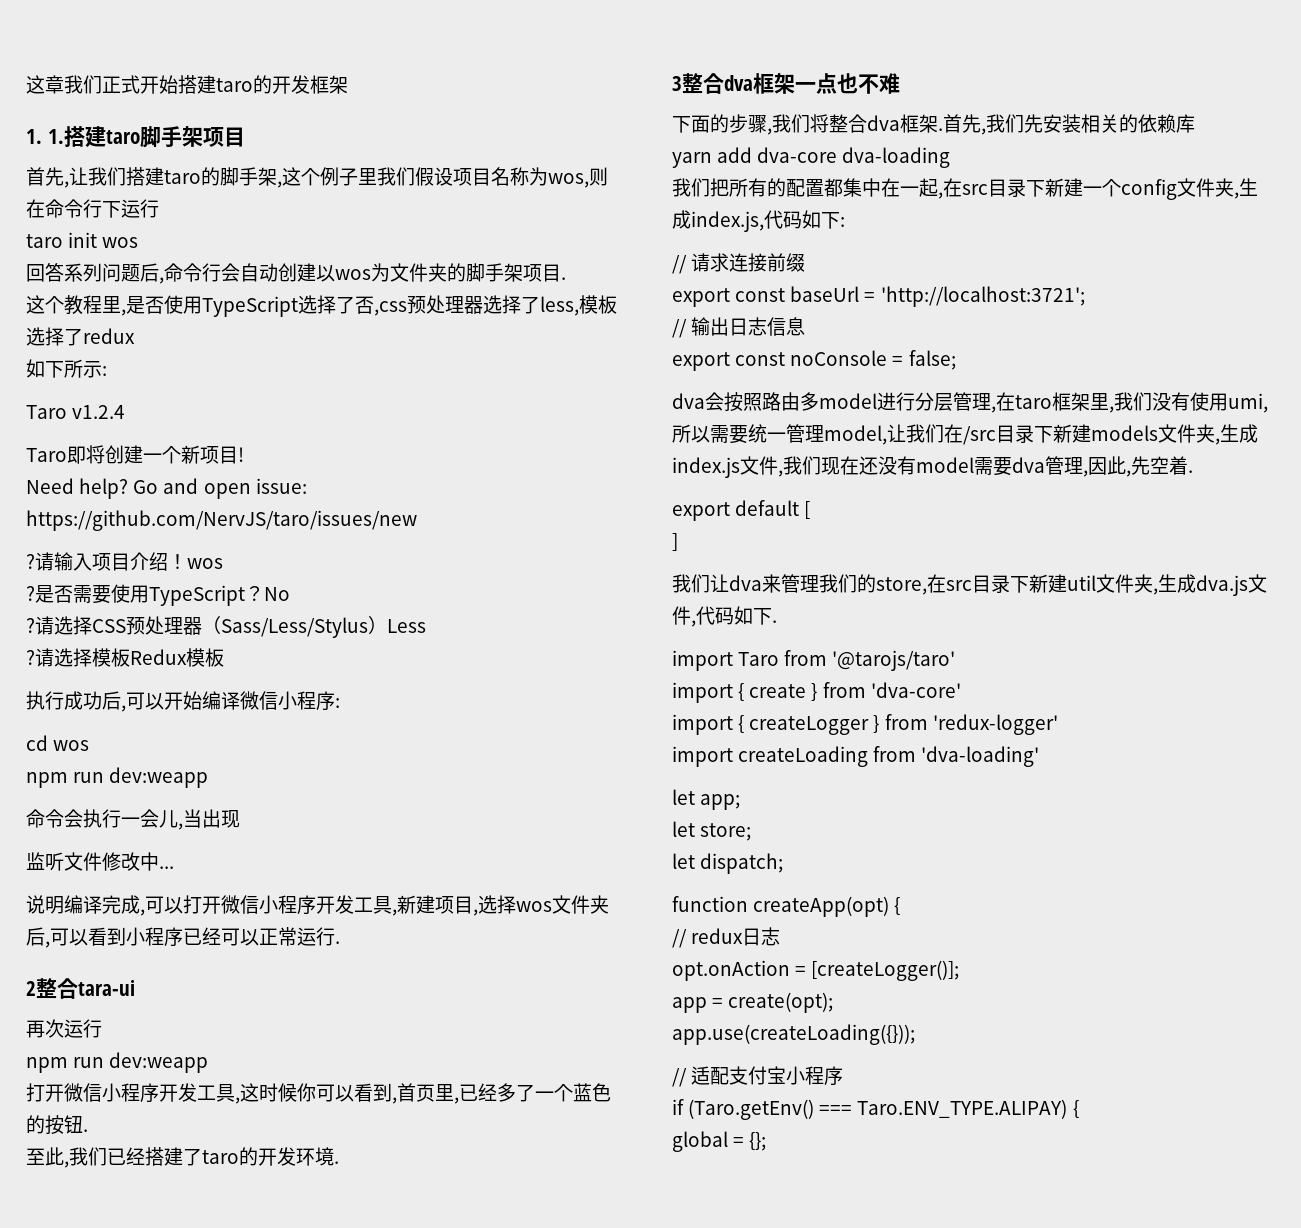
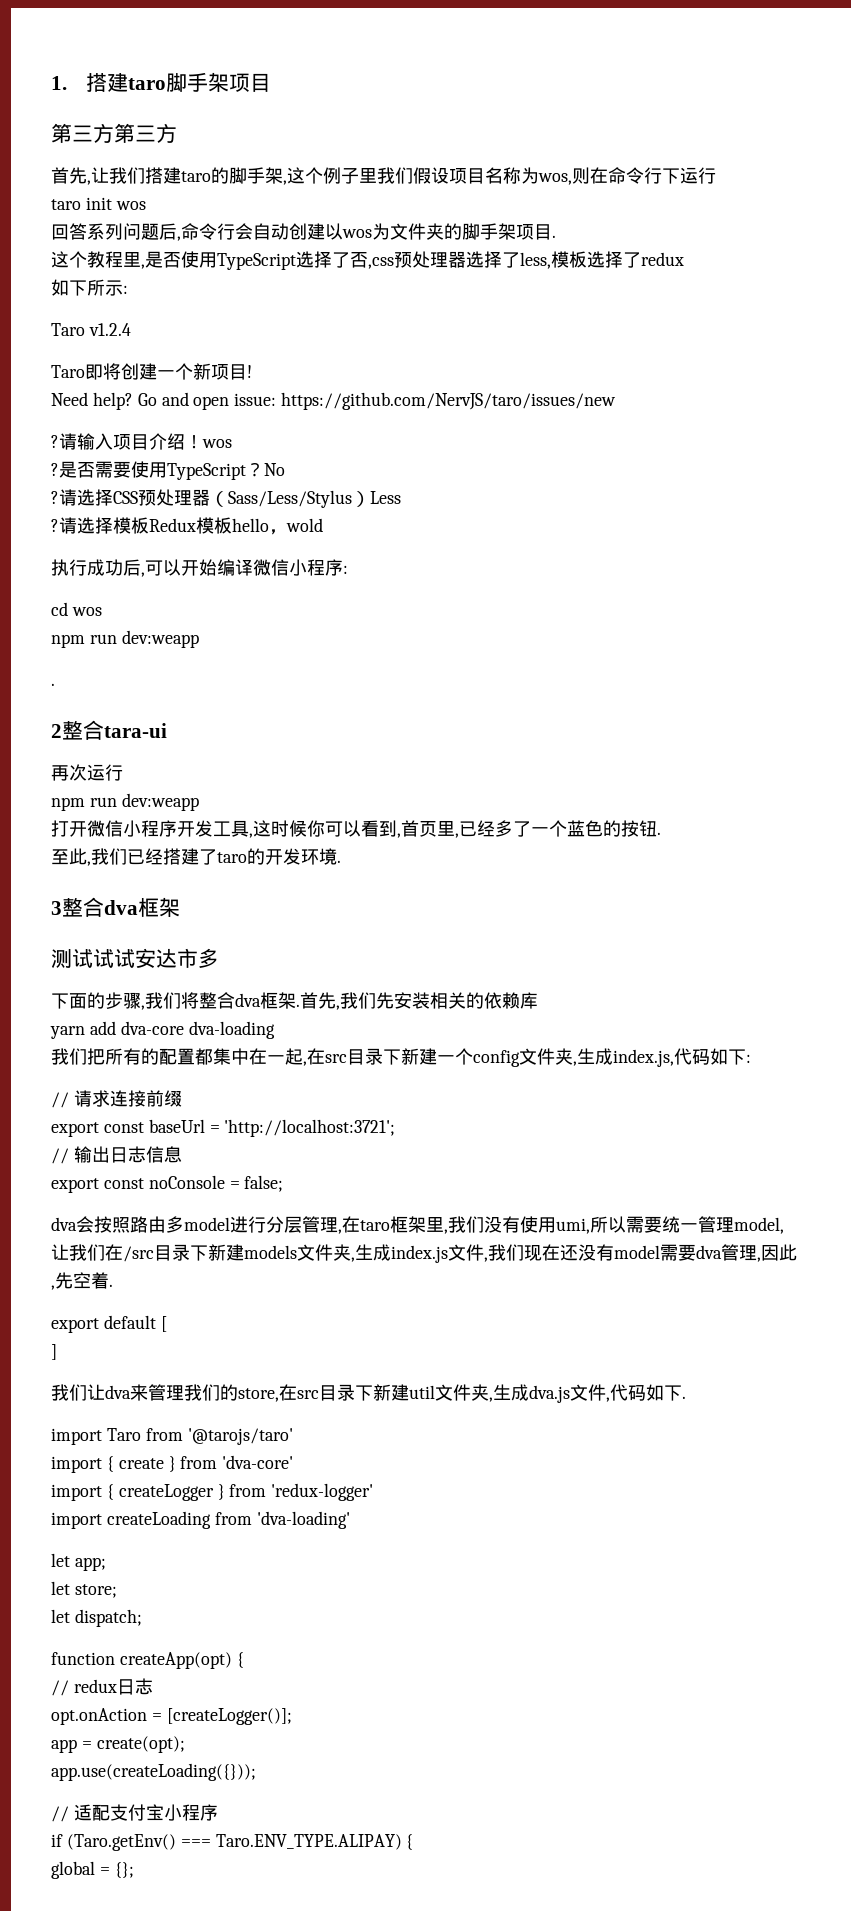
- 这章我们正式开始搭建taro的开发框架
- 1. 1.搭建taro脚手架项目
+ 1.搭建taro脚手架项目
+ 第三方第三方
- 请选择模板Redux模板
+ 请选择模板Redux模板hello，wold
  cd wos
  npm run dev:weapp
- 命令会执行一会儿,当出现
- 监听文件修改中...
- 说明编译完成,可以打开微信小程序开发工具,新建项目,选择wos文件夹后,可以看到小程序已经可以正常运行.
+ .
- 3整合dva框架一点也不难
+ 3整合dva框架
+ 测试试试安达市多

